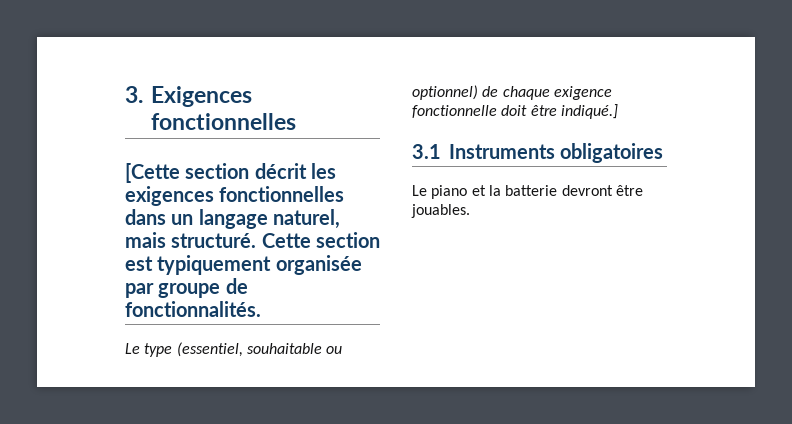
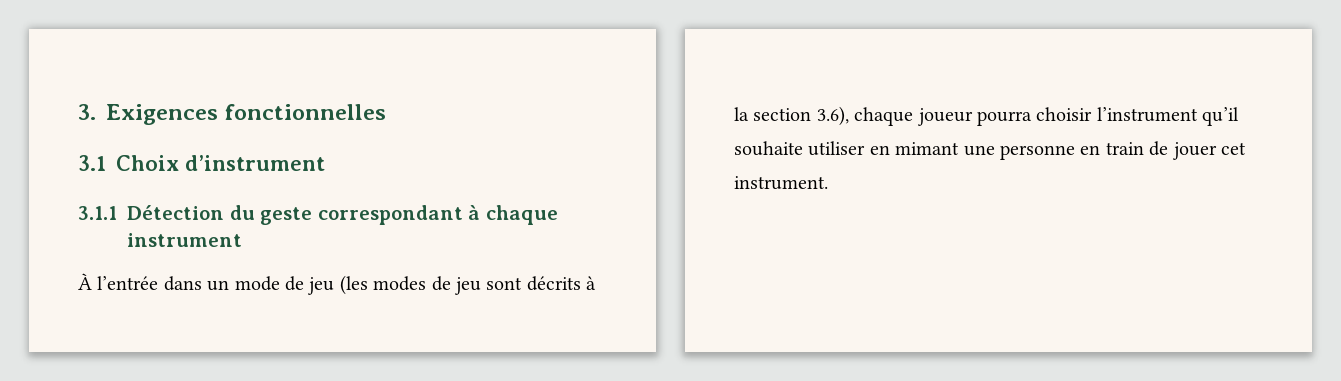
- [Cette section décrit les exigences fonctionnelles dans un langage naturel, mais structuré. Cette section est typiquement organisée par groupe de fonctionnalités.
- Le type (essentiel, souhaitable ou optionnel) de chaque exigence fonctionnelle doit être indiqué.]
- 3.1 Instruments obligatoires
- Le piano et la batterie devront être jouables.
+ 3.1 Choix d’instrument
+ 3.1.1 Détection du geste correspondant à chaque instrument
+ À l’entrée dans un mode de jeu (les modes de jeu sont décrits à la section 3.6), chaque joueur pourra choisir l’instrument qu’il souhaite utiliser en mimant une personne en train de jouer cet instrument.

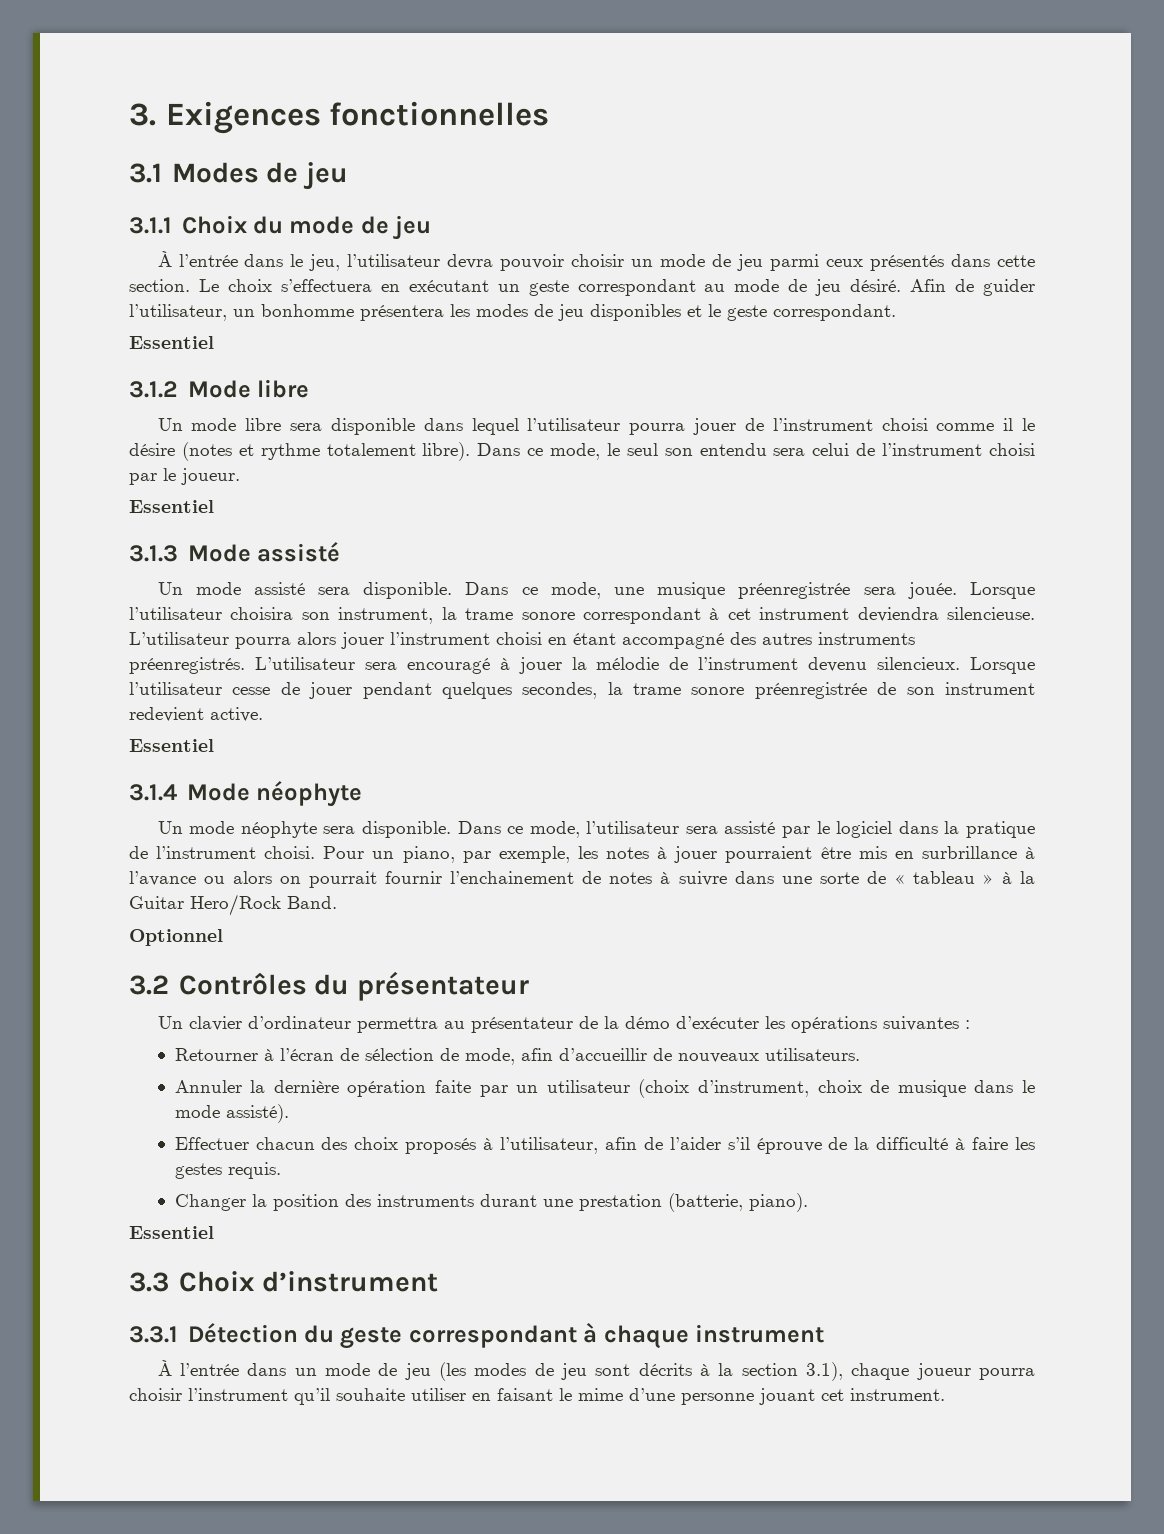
- 3.1 Choix d’instrument
+ 3.1 Modes de jeu
+ 3.1.1 Choix du mode de jeu
+ À l’entrée dans le jeu, l’utilisateur devra pouvoir choisir un mode de jeu parmi ceux présentés dans cette section. Le choix s’effectuera en exécutant un geste correspondant au mode de jeu désiré. Afin de guider l’utilisateur, un bonhomme présentera les modes de jeu disponibles et le geste correspondant.
+ Essentiel
+ 3.1.2 Mode libre
+ Un mode libre sera disponible dans lequel l’utilisateur pourra jouer de l’instrument choisi comme il le désire (notes et rythme totalement libre). Dans ce mode, le seul son entendu sera celui de l’instrument choisi par le joueur.
+ Essentiel
+ 3.1.3 Mode assisté
+ Un mode assisté sera disponible. Dans ce mode, une musique préenregistrée sera jouée. Lorsque l’utilisateur choisira son instrument, la trame sonore correspondant à cet instrument deviendra silencieuse. L’utilisateur pourra alors jouer l’instrument choisi en étant accompagné des autres instruments préenregistrés. L’utilisateur sera encouragé à jouer la mélodie de l’instrument devenu silencieux. Lorsque l’utilisateur cesse de jouer pendant quelques secondes, la trame sonore préenregistrée de son instrument redevient active.
+ Essentiel
+ 3.1.4 Mode néophyte
+ Un mode néophyte sera disponible. Dans ce mode, l’utilisateur sera assisté par le logiciel dans la pratique de l’instrument choisi. Pour un piano, par exemple, les notes à jouer pourraient être mis en surbrillance à l’avance ou alors on pourrait fournir l’enchainement de notes à suivre dans une sorte de « tableau » à la Guitar Hero/Rock Band.
+ Optionnel
+ 3.2 Contrôles du présentateur
+ Un clavier d’ordinateur permettra au présentateur de la démo d’exécuter les opérations suivantes :
+ Retourner à l’écran de sélection de mode, afin d’accueillir de nouveaux utilisateurs.
+ Annuler la dernière opération faite par un utilisateur (choix d’instrument, choix de musique dans le mode assisté).
+ Effectuer chacun des choix proposés à l’utilisateur, afin de l’aider s’il éprouve de la difficulté à faire les gestes requis.
+ Changer la position des instruments durant une prestation (batterie, piano).
+ Essentiel
+ 3.3 Choix d’instrument
- 3.1.1 Détection du geste correspondant à chaque instrument
+ 3.3.1 Détection du geste correspondant à chaque instrument
- À l’entrée dans un mode de jeu (les modes de jeu sont décrits à la section 3.6), chaque joueur pourra choisir l’instrument qu’il souhaite utiliser en mimant une personne en train de jouer cet instrument.
+ À l’entrée dans un mode de jeu (les modes de jeu sont décrits à la section 3.1), chaque joueur pourra choisir l’instrument qu’il souhaite utiliser en faisant le mime d’une personne jouant cet instrument.

